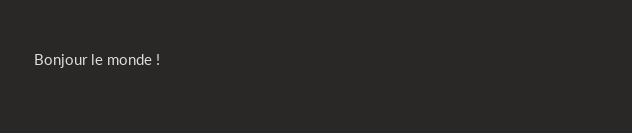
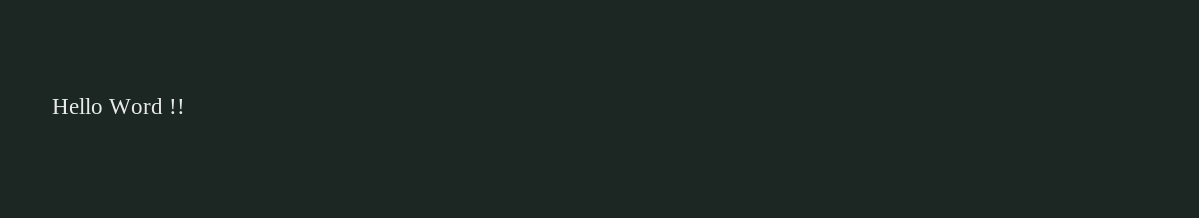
- Bonjour le monde !
+ Hello Word !!

